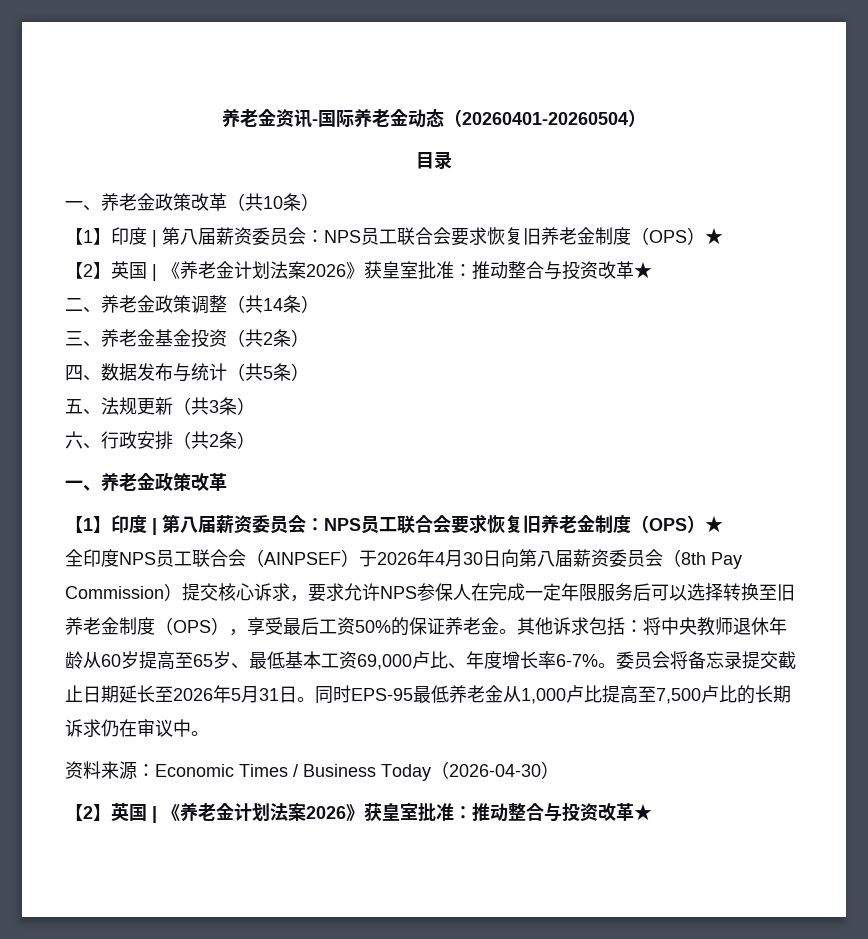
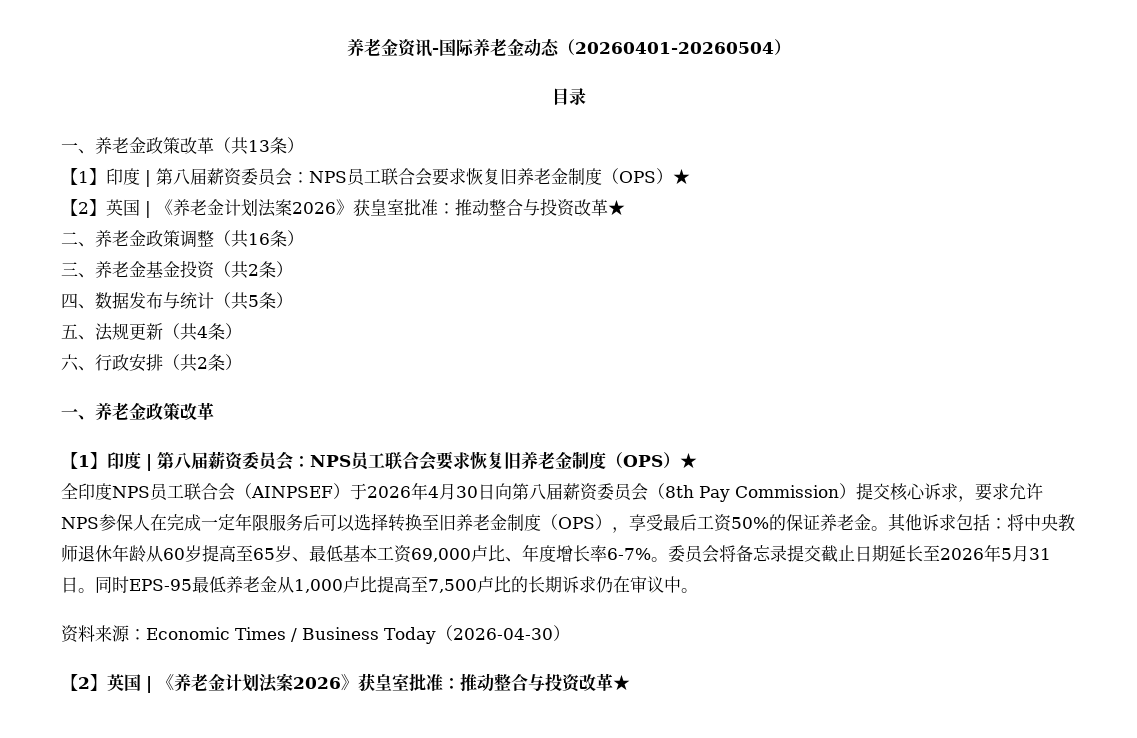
- 一、养老金政策改革（共10条）
+ 一、养老金政策改革（共13条）
- 二、养老金政策调整（共14条）
+ 二、养老金政策调整（共16条）
- 五、法规更新（共3条）
+ 五、法规更新（共4条）

